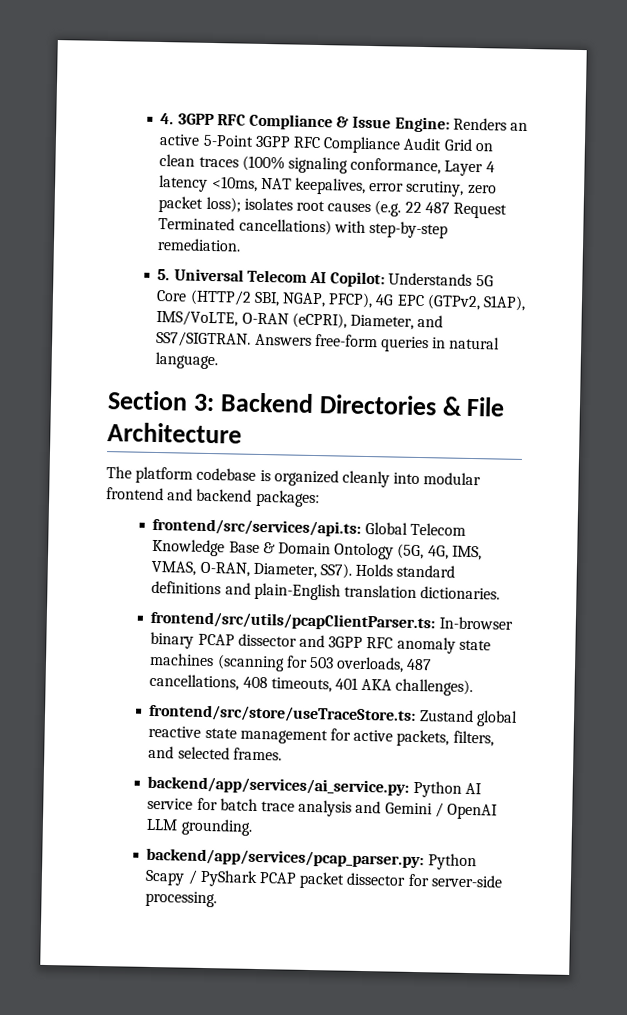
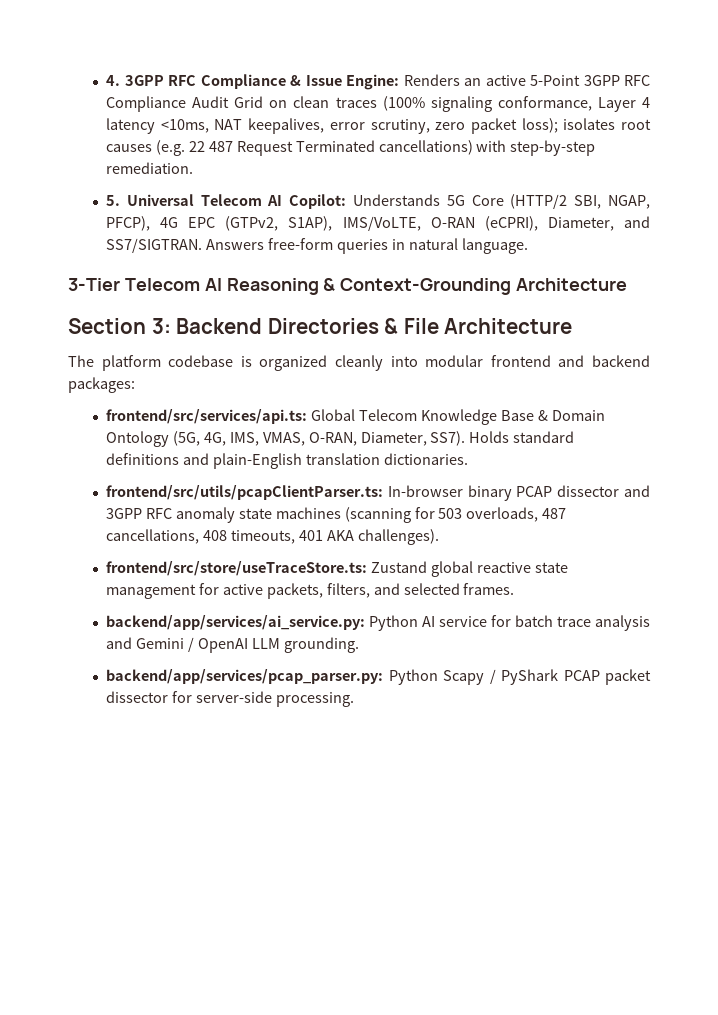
+ 3-Tier Telecom AI Reasoning & Context-Grounding Architecture

